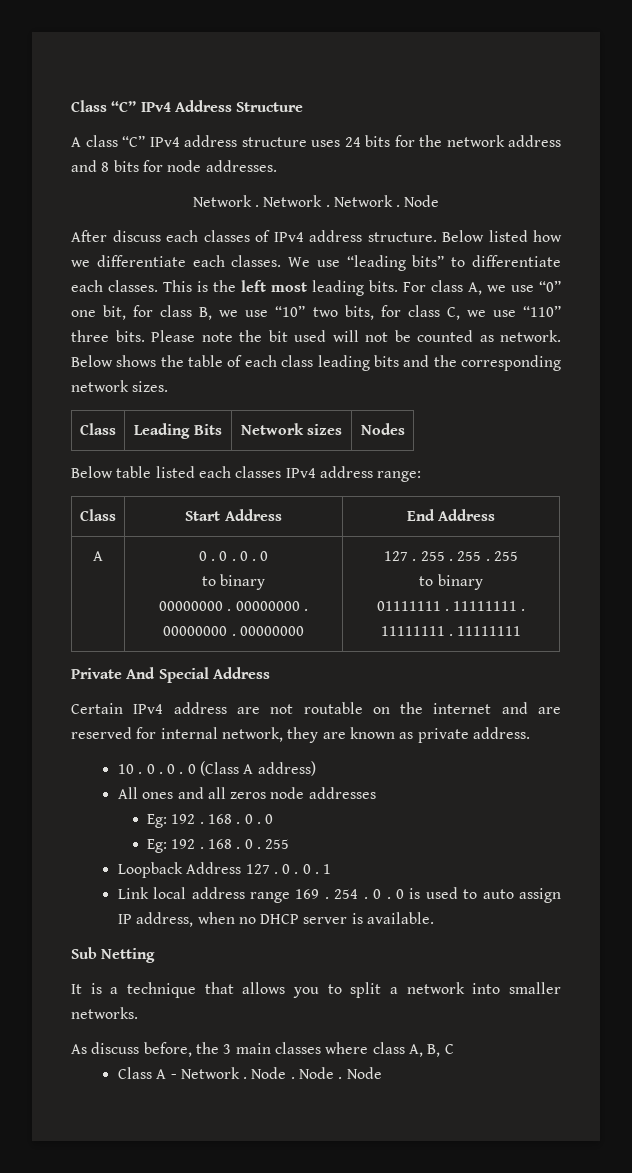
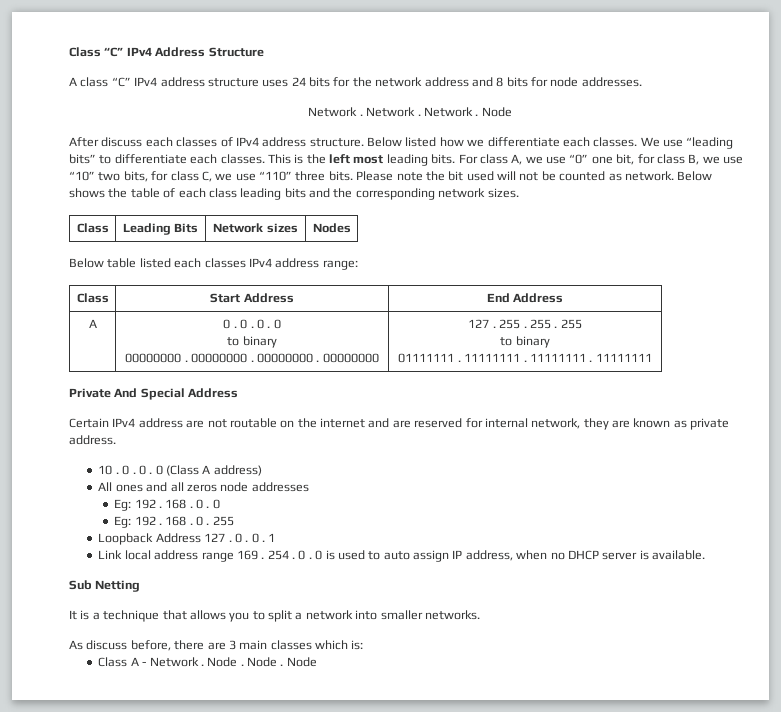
- As discuss before, the 3 main classes where class A, B, C
+ As discuss before, there are 3 main classes which is:

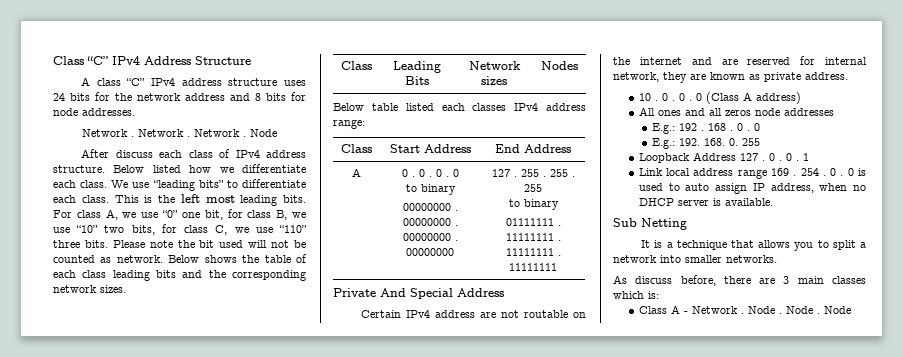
- After discuss each classes of IPv4 address structure.
+ After discuss each class of IPv4 address structure.
- Below listed how we differentiate each classes.
+ Below listed how we differentiate each class.
- We use “leading bits” to differentiate each classes.
+ We use “leading bits” to differentiate each class.
  All ones and all zeros node addresses
- Eg: 192 .
+ E.g.: 192 .
- Eg: 192 . 168 . 0 . 255
+ E.g.: 192. 168. 0. 255

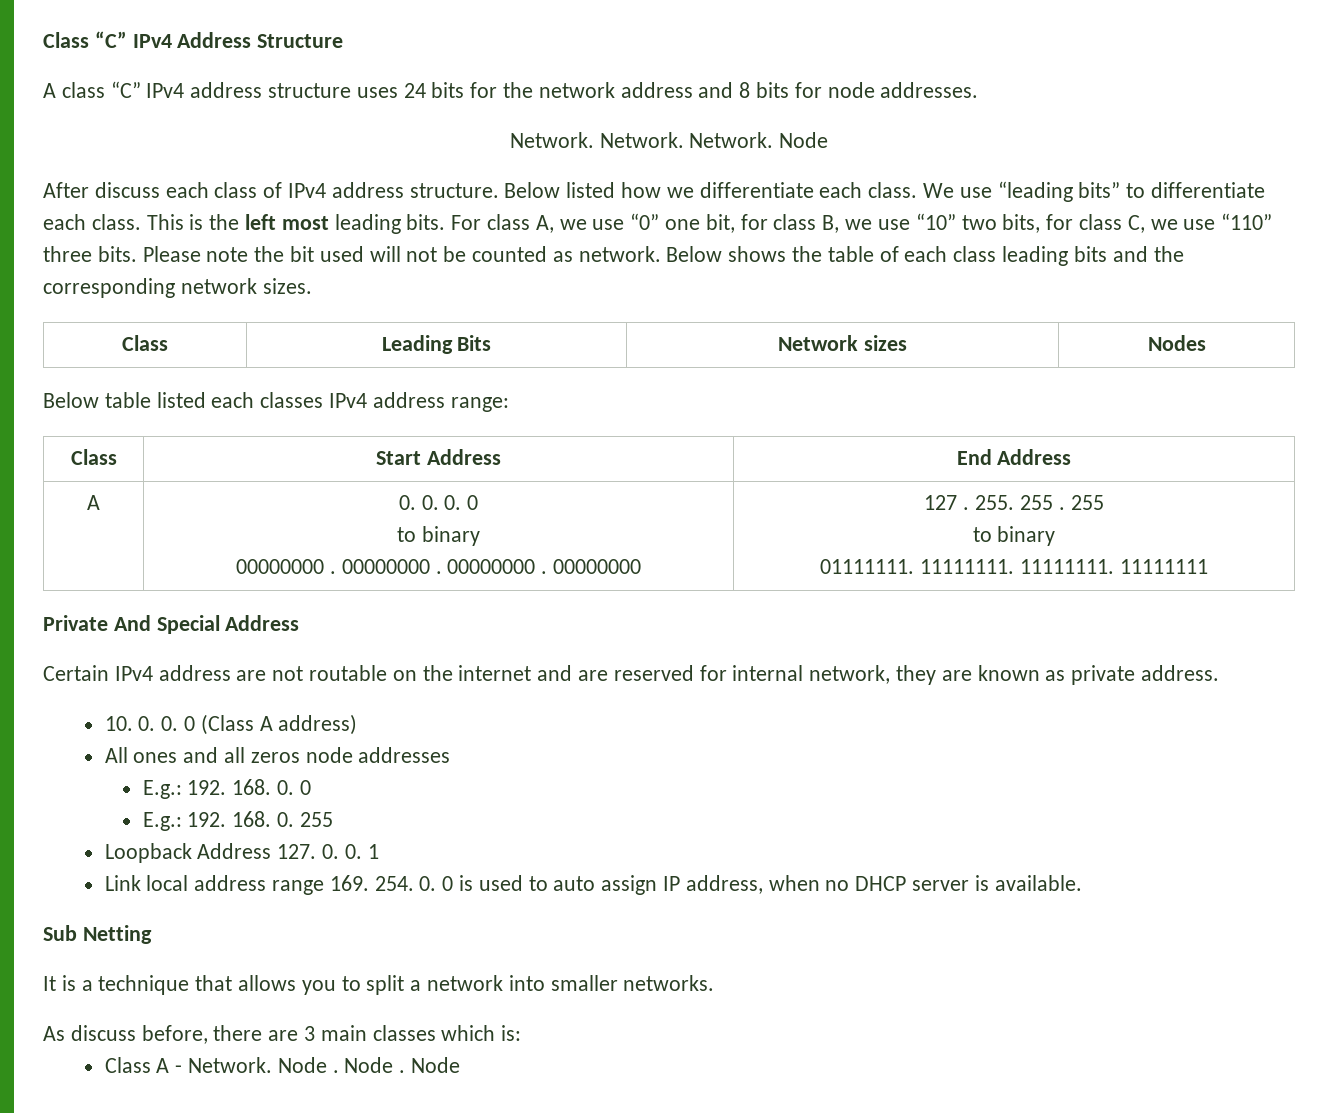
- Network . Network . Network .
+ Network. Network. Network.
- A | 0 . 0 . 0 . 0
+ A | 0. 0. 0. 0
  to binary
- 00000000 . 00000000 . 00000000 . 00000000 | 127 . 255 . 255 . 255
+ 00000000 . 00000000 . 00000000 . 00000000 | 127 . 255. 255 . 255
  to binary
- 01111111 . 11111111 . 11111111 . 11111111
+ 01111111. 11111111. 11111111. 11111111
- 10 . 0 . 0 . 0 (Class A address)
+ 10. 0. 0. 0 (Class A address)
- E.g.: 192 . 168 . 0 . 0
+ E.g.: 192. 168. 0. 0
- Loopback Address 127 . 0 . 0 . 1
+ Loopback Address 127. 0. 0. 1
- Link local address range 169 . 254 . 0 . 0 is used to auto assign IP address, when no DHCP server is available.
+ Link local address range 169. 254. 0. 0 is used to auto assign IP address, when no DHCP server is available.
- Class A - Network .
+ Class A - Network.

